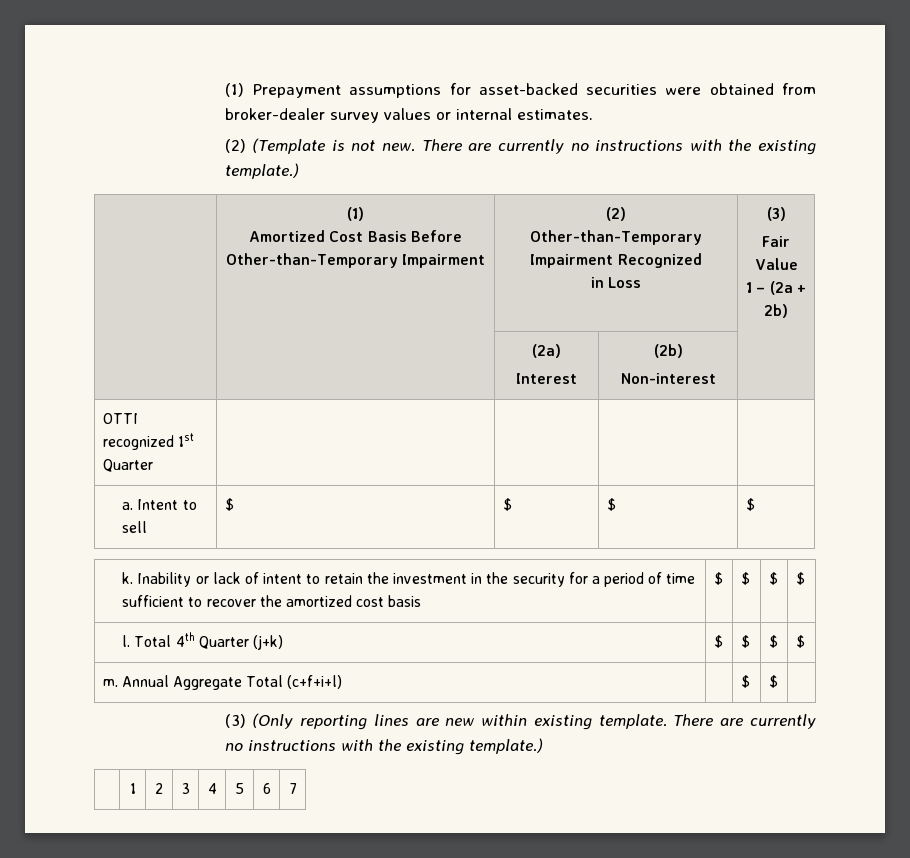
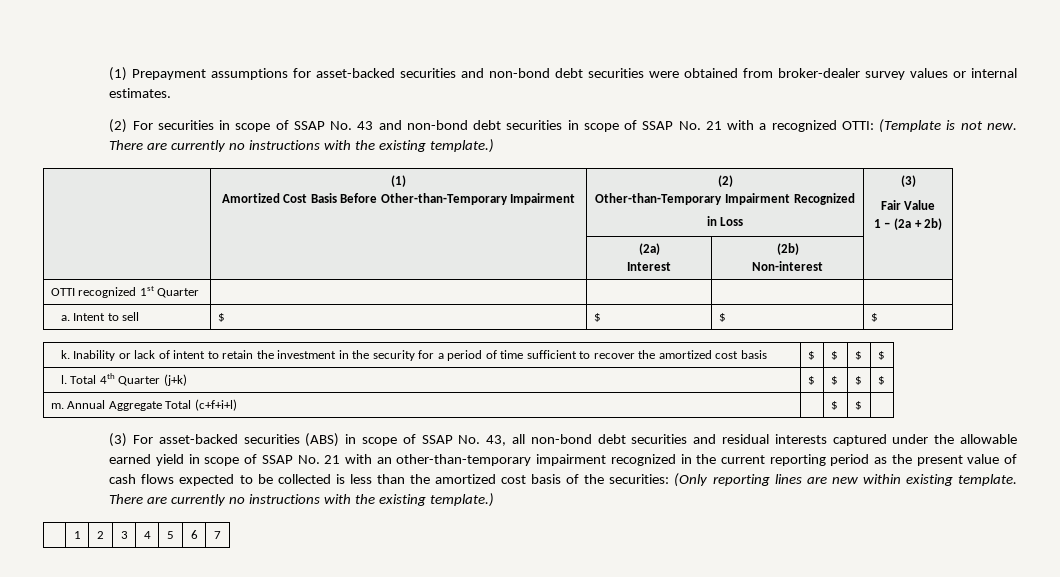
- (1) Prepayment assumptions for asset-backed securities were obtained from broker-dealer survey values or internal estimates.
+ (1) Prepayment assumptions for asset-backed securities and non-bond debt securities were obtained from broker-dealer survey values or internal estimates.
- (2) (Template is not new.
+ (2) For securities in scope of SSAP No. 43 and non-bond debt securities in scope of SSAP No. 21 with a recognized OTTI: (Template is not new.
- (3) (Only reporting lines are new within existing template.
+ (3) For asset-backed securities (ABS) in scope of SSAP No. 43, all non-bond debt securities and residual interests captured under the allowable earned yield in scope of SSAP No. 21 with an other-than-temporary impairment recognized in the current reporting period as the present value of cash flows expected to be collected is less than the amortized cost basis of the securities: (Only reporting lines are new within existing template.

